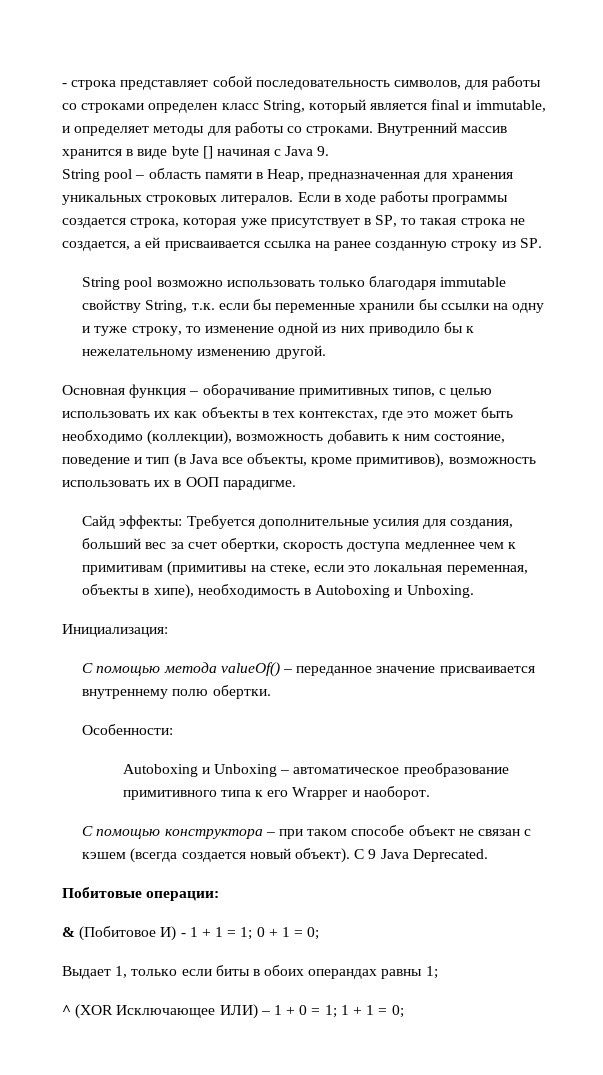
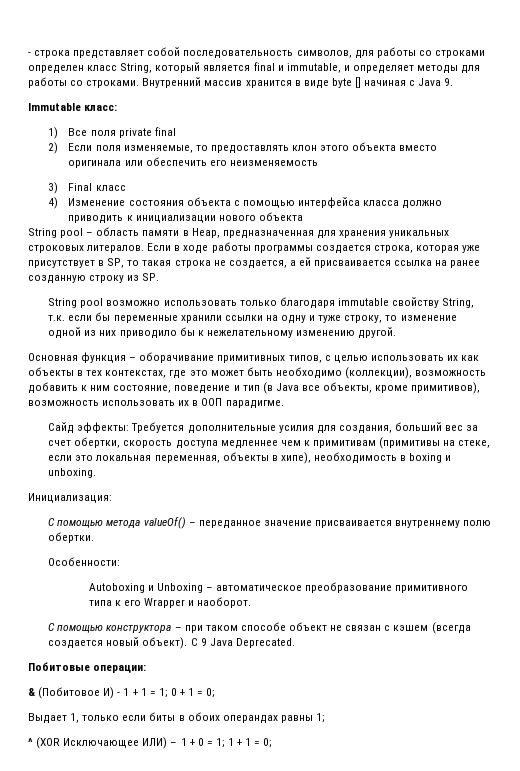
+ Immutable класс:
+ 1) Все поля private final
+ 2) Если поля изменяемые, то предоставлять клон этого объекта вместо оригинала или обеспечить его неизменяемость
+ 3) Final класс
+ 4) Изменение состояния объекта с помощью интерфейса класса должно приводить к инициализации нового объекта
- String pool возможно использовать только благодаря immutable свойству String, т.к. если бы переменные хранили бы ссылки на одну и туже строку, то изменение одной из них приводило бы к нежелательному изменению другой.
+ String pool возможно использовать только благодаря immutable свойству String, т.к. если бы переменные хранили ссылки на одну и туже строку, то изменение одной из них приводило бы к нежелательному изменению другой.
- Сайд эффекты: Требуется дополнительные усилия для создания, больший вес за счет обертки, скорость доступа медленнее чем к примитивам (примитивы на стеке, если это локальная переменная, объекты в хипе), необходимость в Autoboxing и Unboxing.
+ Сайд эффекты: Требуется дополнительные усилия для создания, больший вес за счет обертки, скорость доступа медленнее чем к примитивам (примитивы на стеке, если это локальная переменная, объекты в хипе), необходимость в boxing и unboxing.

